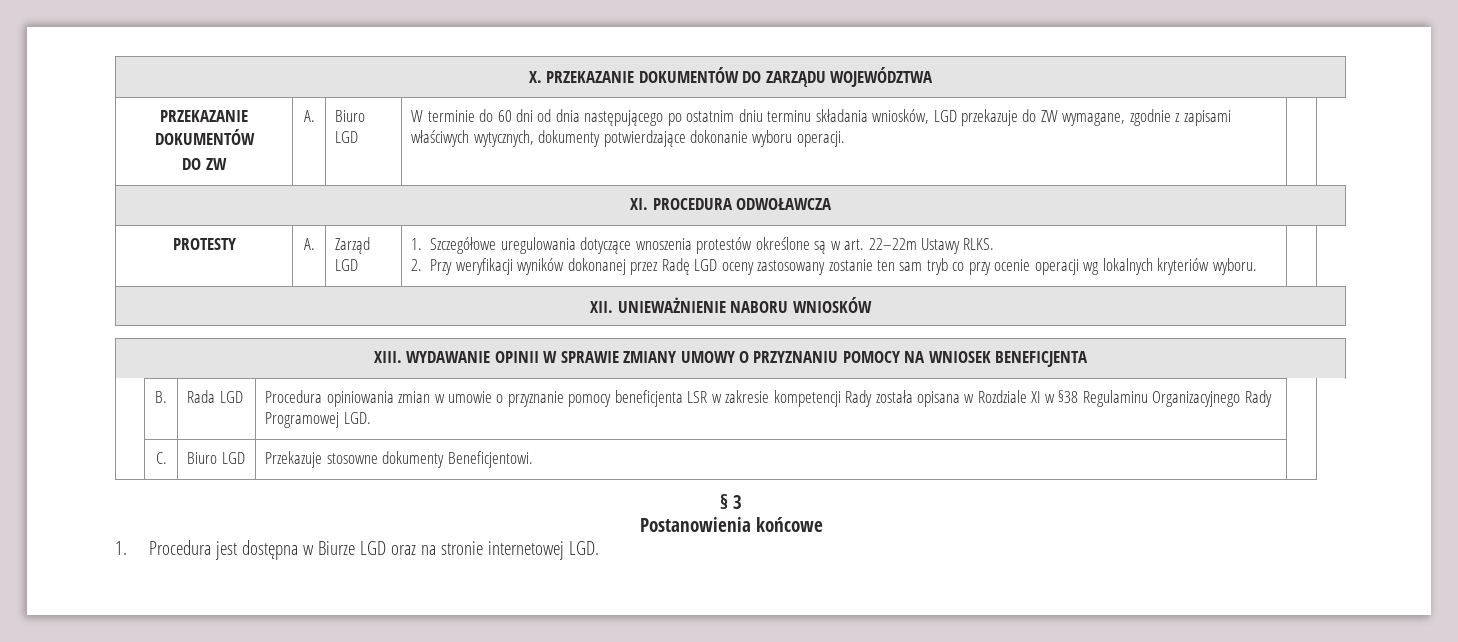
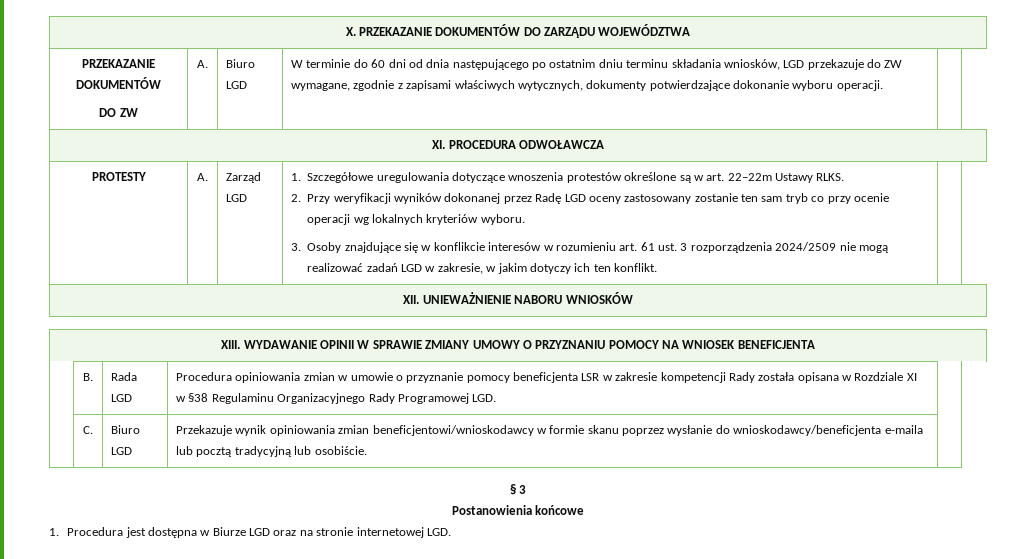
+ 3. Osoby znajdujące się w konflikcie interesów w rozumieniu art. 61 ust. 3 rozporządzenia 2024/2509 nie mogą realizować zadań LGD w zakresie, w jakim dotyczy ich ten konflikt.
- | C. | Biuro LGD | Przekazuje stosowne dokumenty Beneficjentowi. |
+ | C. | Biuro LGD | Przekazuje wynik opiniowania zmian beneficjentowi/wnioskodawcy w formie skanu poprzez wysłanie do wnioskodawcy/beneficjenta e-maila lub pocztą tradycyjną lub osobiście. |

